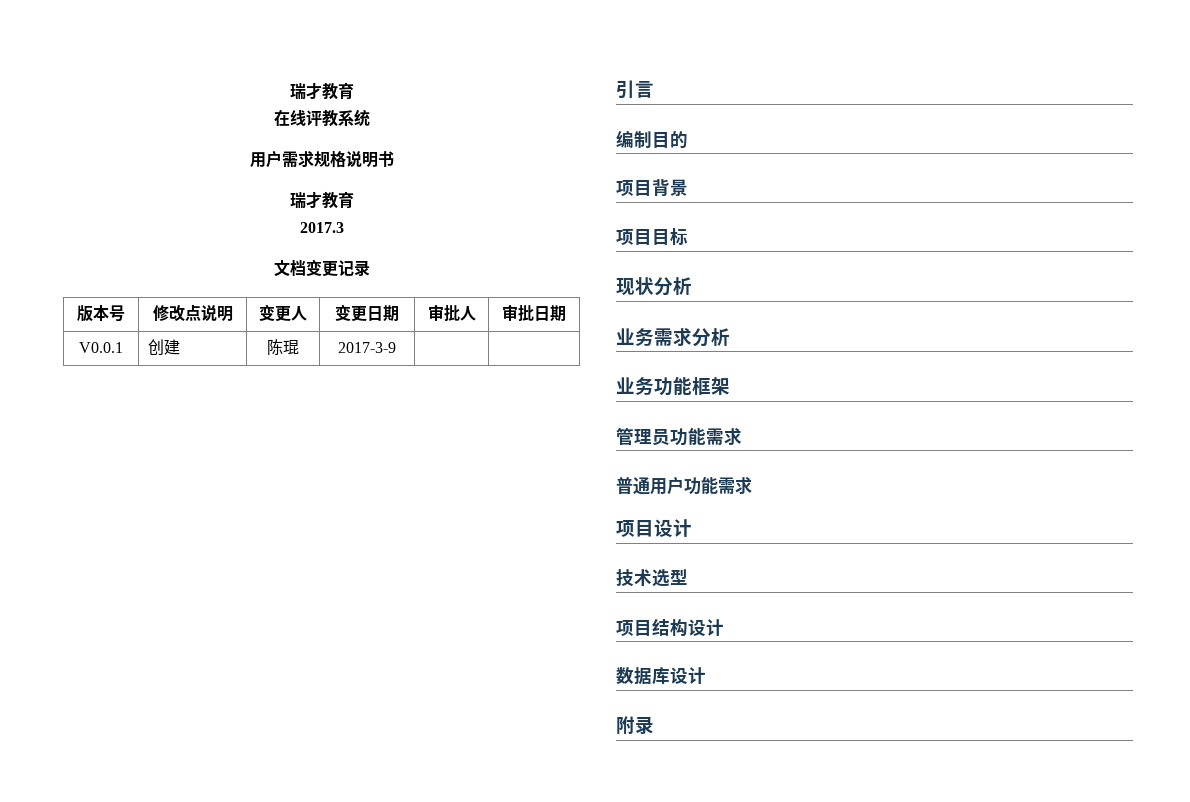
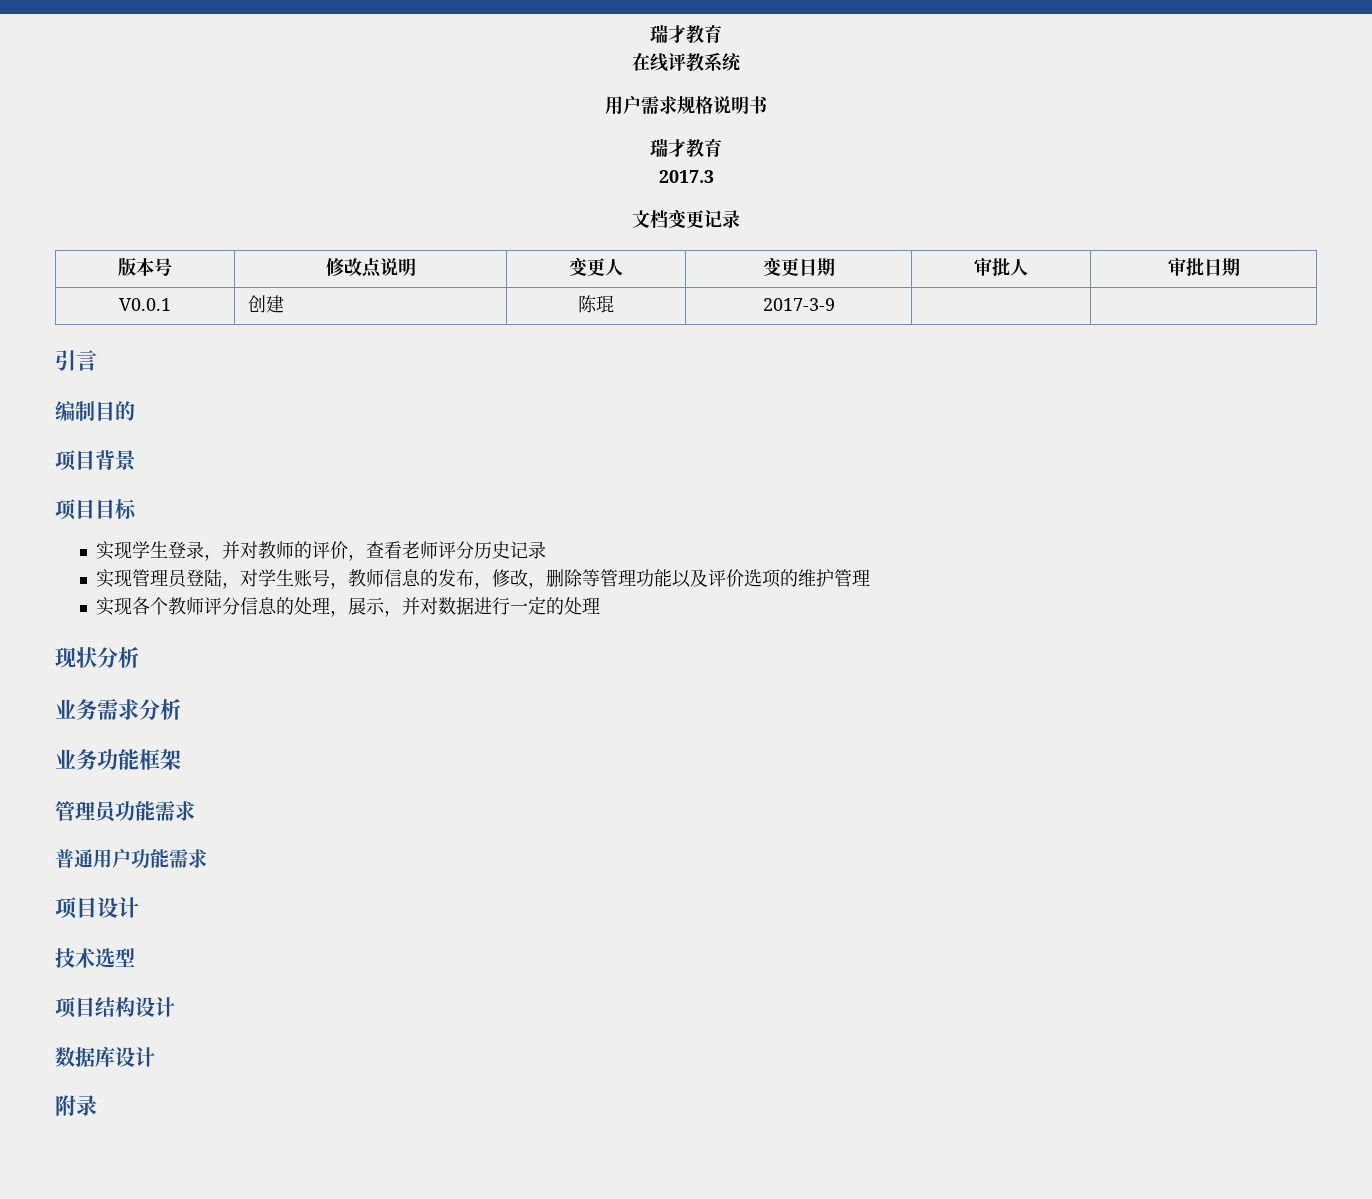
+ 实现学生登录，并对教师的评价，查看老师评分历史记录
+ 实现管理员登陆，对学生账号，教师信息的发布，修改，删除等管理功能以及评价选项的维护管理
+ 实现各个教师评分信息的处理，展示，并对数据进行一定的处理

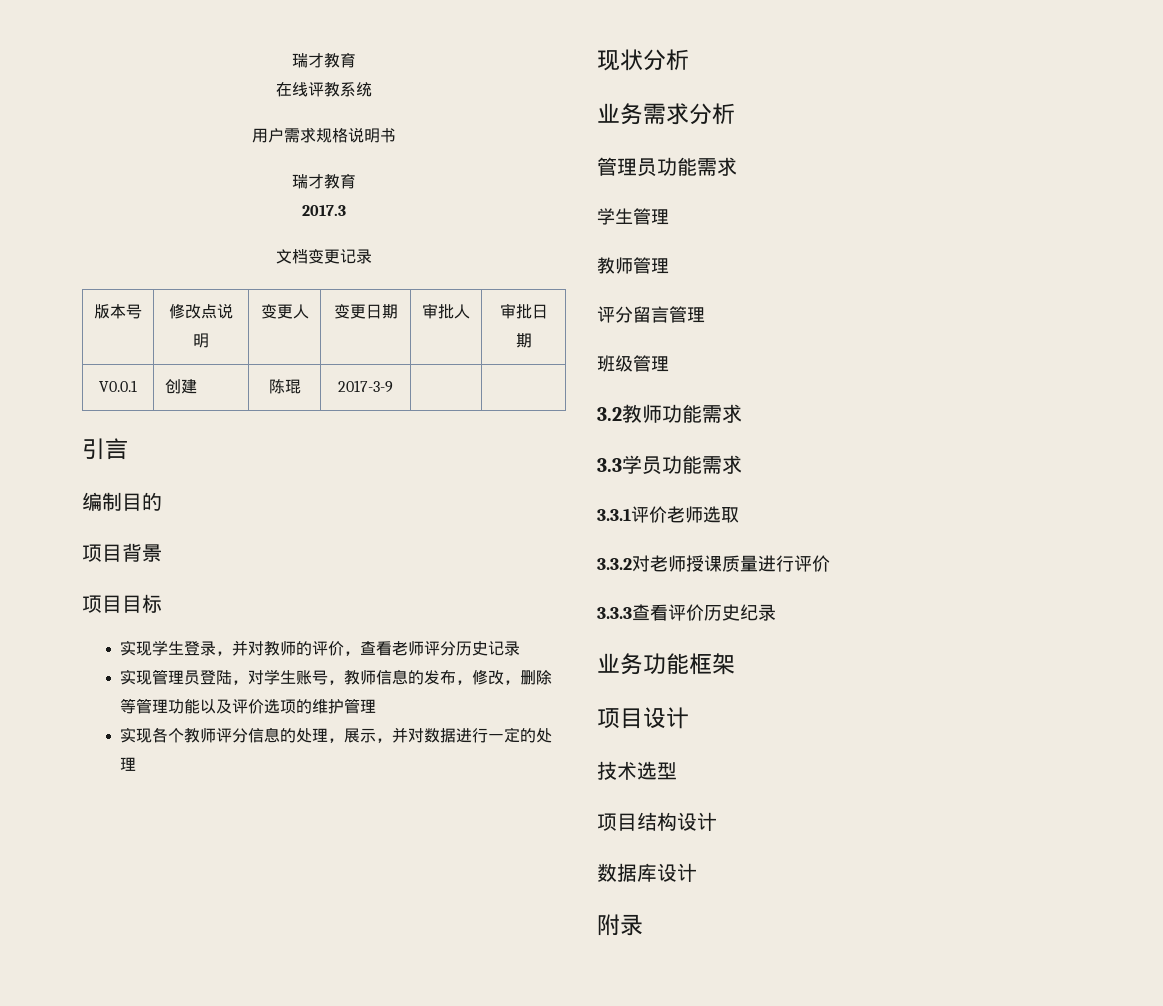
- 业务功能框架
- 普通用户功能需求
+ 学生管理
+ 教师管理
+ 评分留言管理
+ 班级管理
+ 3.2教师功能需求
+ 3.3学员功能需求
+ 3.3.1评价老师选取
+ 3.3.2对老师授课质量进行评价
+ 3.3.3查看评价历史纪录
+ 业务功能框架

